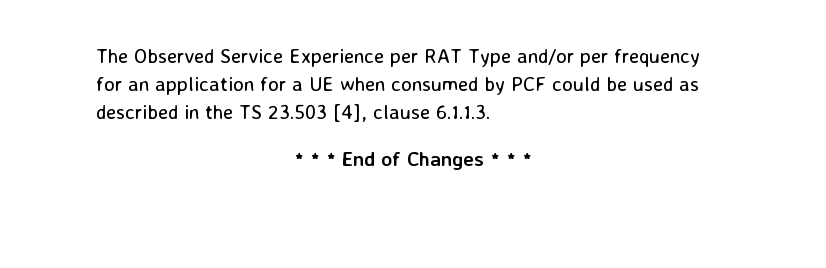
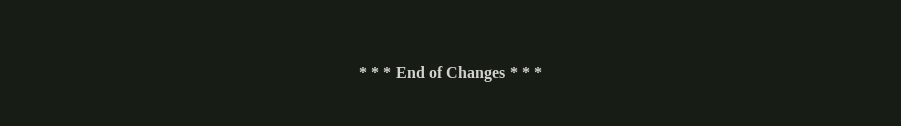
- The Observed Service Experience per RAT Type and/or per frequency for an application for a UE when consumed by PCF could be used as described in the TS 23.503 [4], clause 6.1.1.3.

